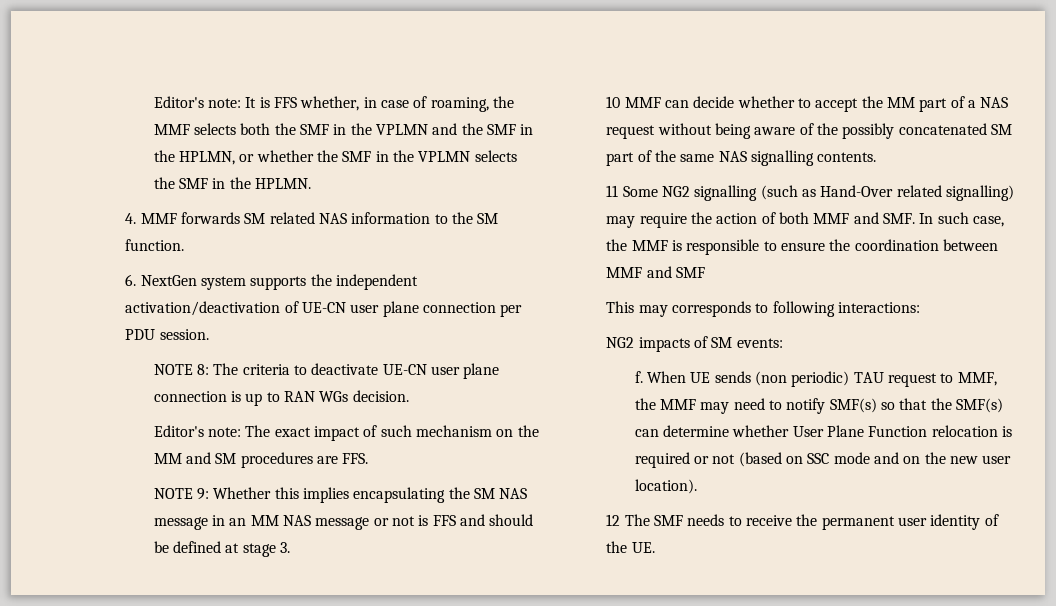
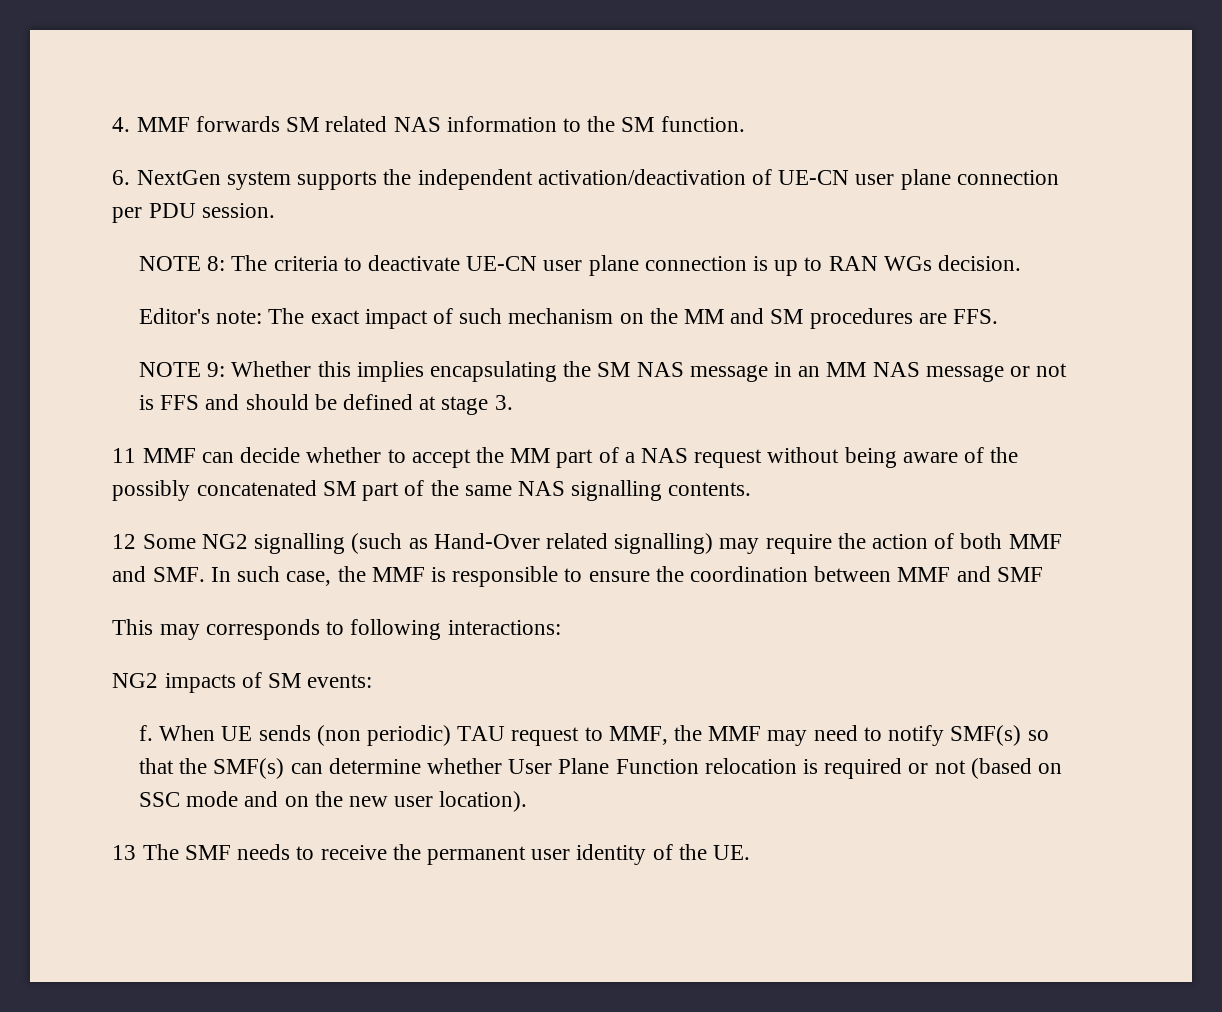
- Editor's note: It is FFS whether, in case of roaming, the MMF selects both the SMF in the VPLMN and the SMF in the HPLMN, or whether the SMF in the VPLMN selects the SMF in the HPLMN.
- 10 MMF can decide whether to accept the MM part of a NAS request without being aware of the possibly concatenated SM part of the same NAS signalling contents.
+ 11 MMF can decide whether to accept the MM part of a NAS request without being aware of the possibly concatenated SM part of the same NAS signalling contents.
- 11 Some NG2 signalling (such as Hand-Over related signalling) may require the action of both MMF and SMF. In such case, the MMF is responsible to ensure the coordination between MMF and SMF
+ 12 Some NG2 signalling (such as Hand-Over related signalling) may require the action of both MMF and SMF. In such case, the MMF is responsible to ensure the coordination between MMF and SMF
- 12 The SMF needs to receive the permanent user identity of the UE.
+ 13 The SMF needs to receive the permanent user identity of the UE.

